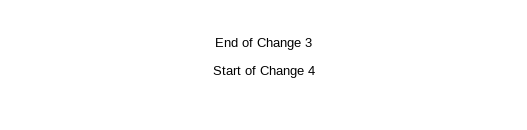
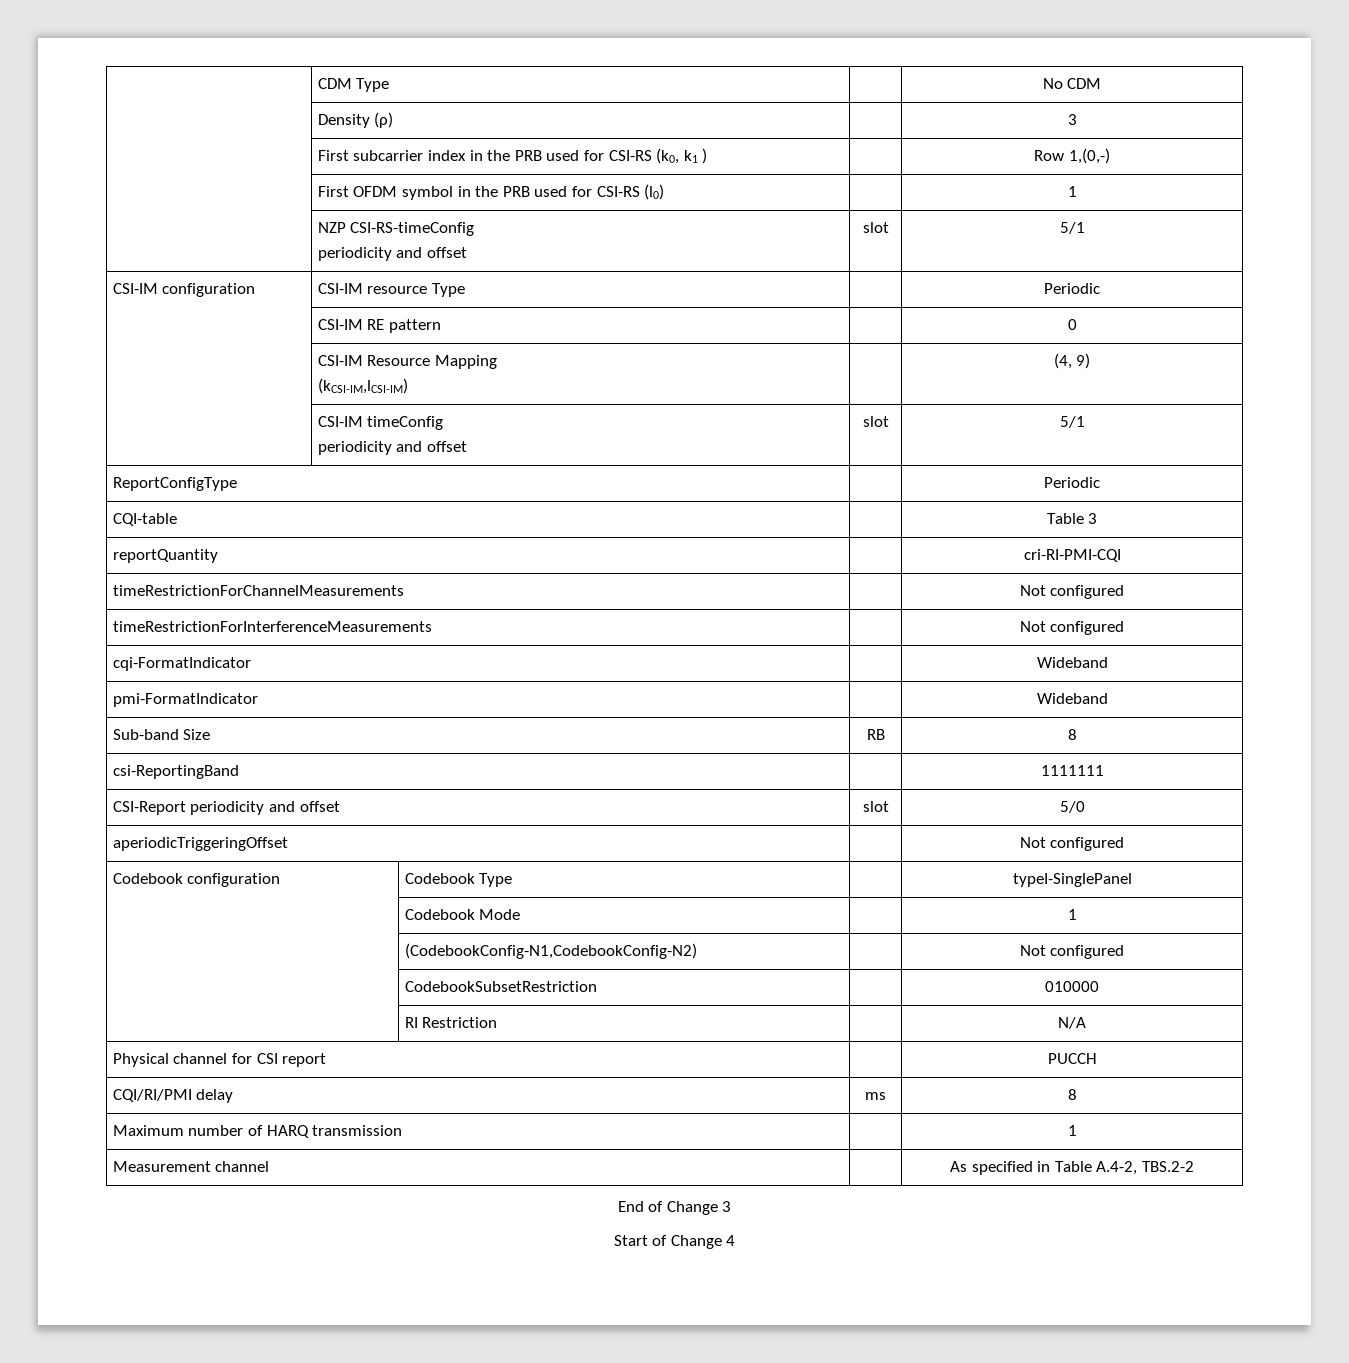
+ | CDM Type | | No CDM
+ | Density (ρ) | | 3
+ | First subcarrier index in the PRB used for CSI-RS (k0, k1 ) | | Row 1,(0,-)
+ | First OFDM symbol in the PRB used for CSI-RS (l0) | | 1
+ | NZP CSI-RS-timeConfig
+ periodicity and offset | slot | 5/1
+ CSI-IM configuration | CSI-IM resource Type | | Periodic
+ | CSI-IM RE pattern | | 0
+ | CSI-IM Resource Mapping
+ (kCSI-IM,lCSI-IM) | | (4, 9)
+ | CSI-IM timeConfig
+ periodicity and offset | slot | 5/1
+ ReportConfigType | | Periodic
+ CQI-table | | Table 3
+ reportQuantity | | cri-RI-PMI-CQI
+ timeRestrictionForChannelMeasurements | | Not configured
+ timeRestrictionForInterferenceMeasurements | | Not configured
+ cqi-FormatIndicator | | Wideband
+ pmi-FormatIndicator | | Wideband
+ Sub-band Size | RB | 8
+ csi-ReportingBand | | 1111111
+ CSI-Report periodicity and offset | slot | 5/0
+ aperiodicTriggeringOffset | | Not configured
+ Codebook configuration | Codebook Type | | typeI-SinglePanel
+ | Codebook Mode | | 1
+ | (CodebookConfig-N1,CodebookConfig-N2) | | Not configured
+ | CodebookSubsetRestriction | | 010000
+ | RI Restriction | | N/A
+ Physical channel for CSI report | | PUCCH
+ CQI/RI/PMI delay | ms | 8
+ Maximum number of HARQ transmission | | 1
+ Measurement channel | | As specified in Table A.4-2, TBS.2-2

